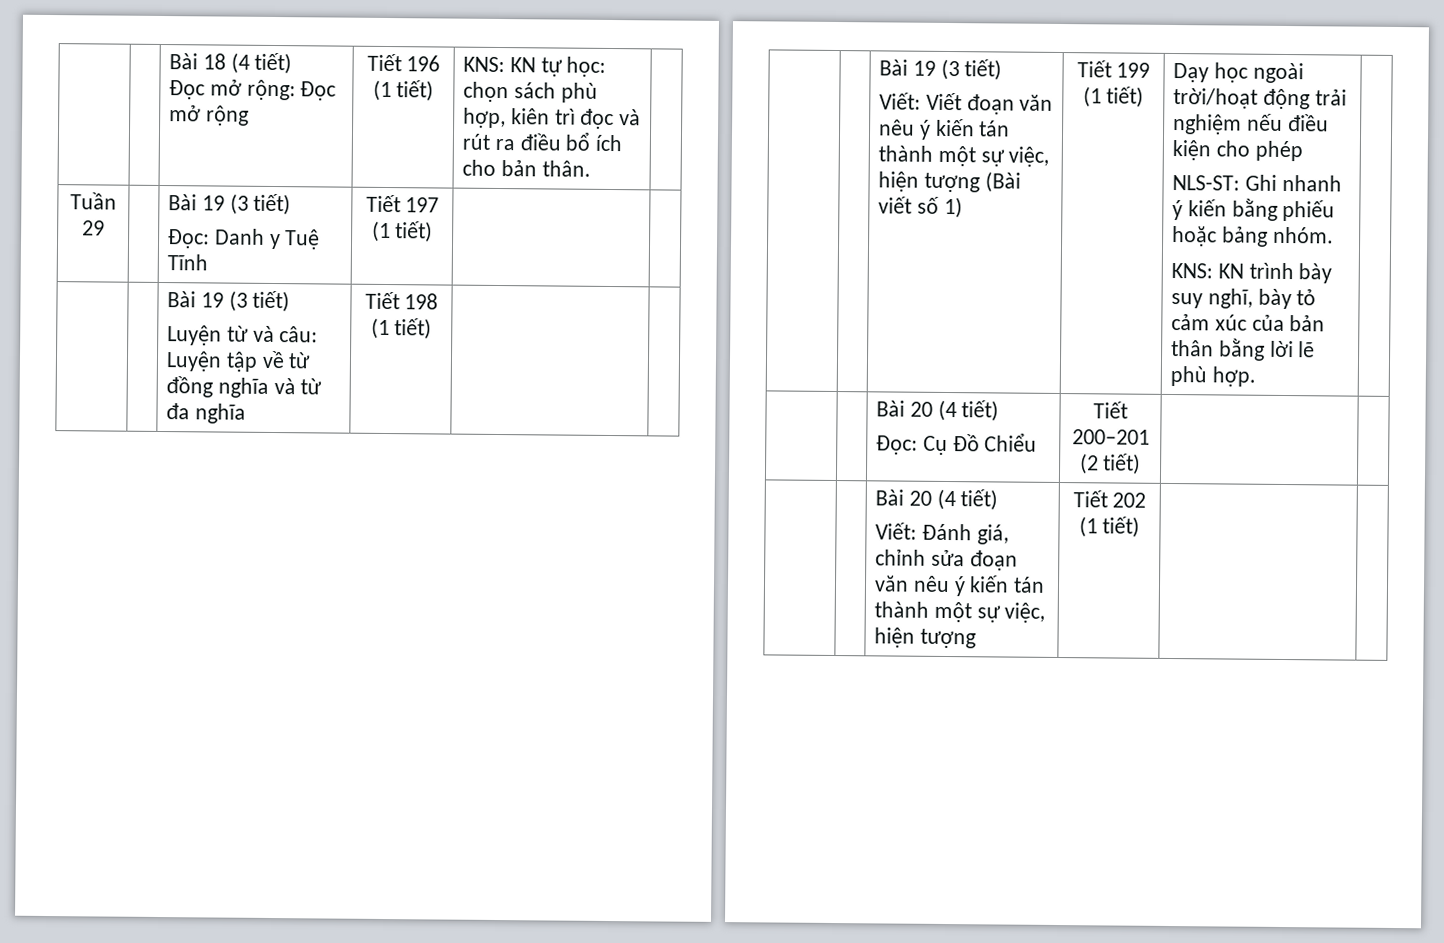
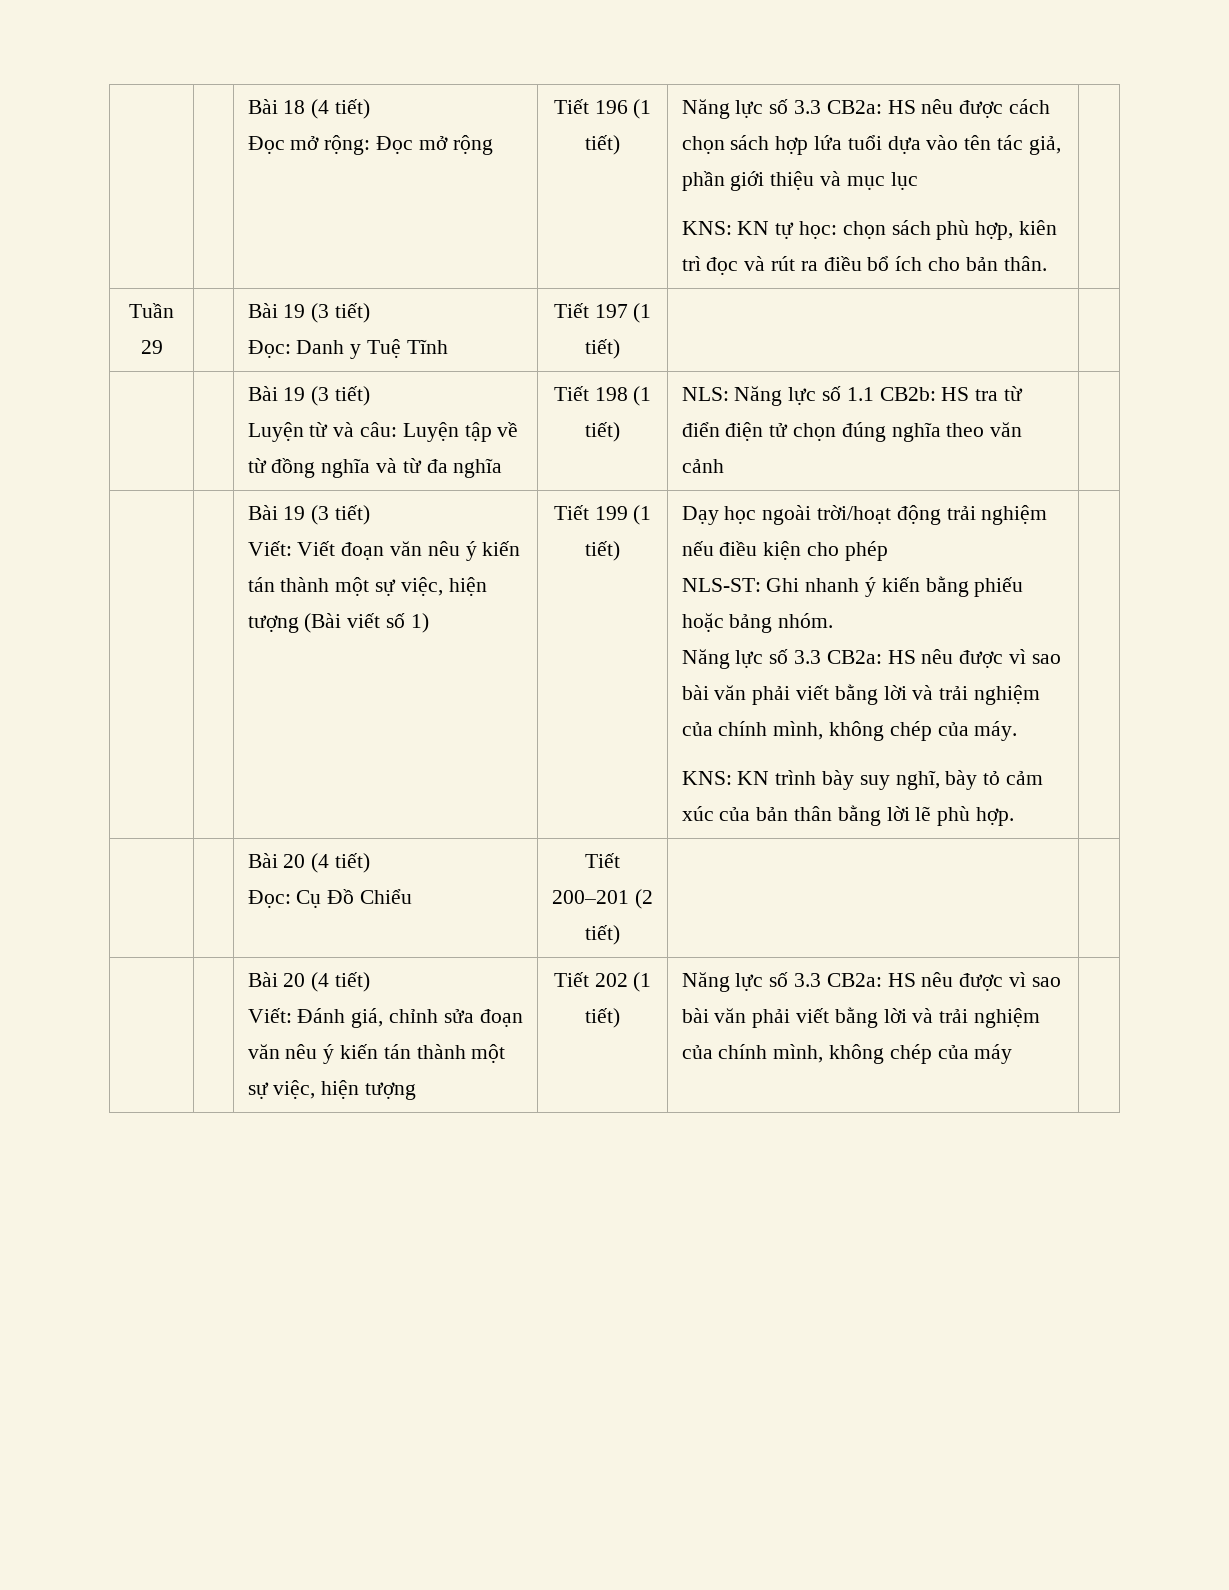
+ Năng lực số 3.3 CB2a: HS nêu được cách chọn sách hợp lứa tuổi dựa vào tên tác giả, phần giới thiệu và mục lục
  Tuần 29 | | Bài 19 (3 tiết)
  Đọc: Danh y Tuệ Tĩnh | Tiết 197 (1 tiết) | |
  | | Bài 19 (3 tiết)
- Luyện từ và câu: Luyện tập về từ đồng nghĩa và từ đa nghĩa | Tiết 198 (1 tiết) | |
+ Luyện từ và câu: Luyện tập về từ đồng nghĩa và từ đa nghĩa | Tiết 198 (1 tiết) | NLS: Năng lực số 1.1 CB2b: HS tra từ điển điện tử chọn đúng nghĩa theo văn cảnh |
+ Năng lực số 3.3 CB2a: HS nêu được vì sao bài văn phải viết bằng lời và trải nghiệm của chính mình, không chép của máy.
+ Năng lực số 3.3 CB2a: HS nêu được vì sao bài văn phải viết bằng lời và trải nghiệm của chính mình, không chép của máy

